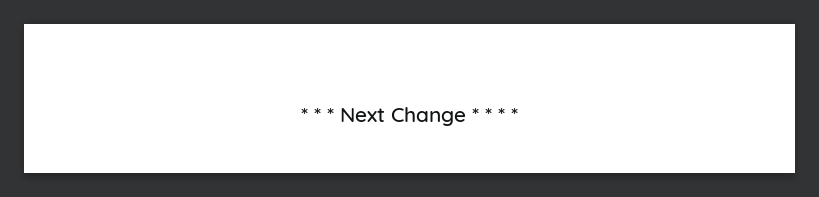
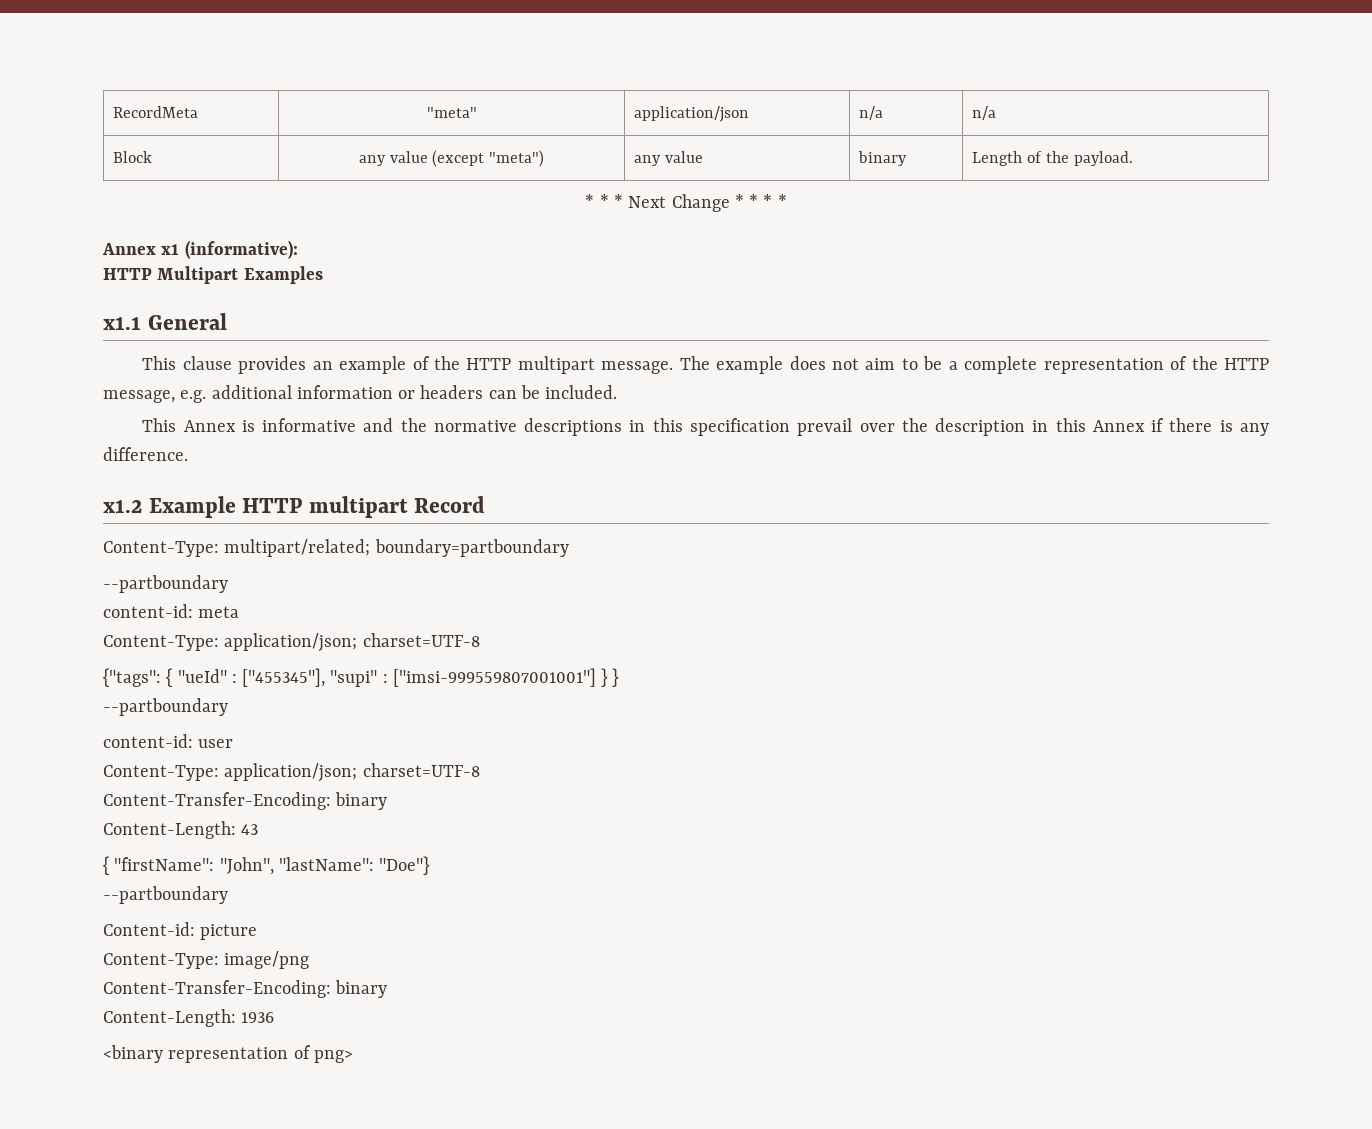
+ RecordMeta | "meta" | application/json | n/a | n/a
+ Block | any value (except "meta") | any value | binary | Length of the payload.
+ Annex x1 (informative):
+ HTTP Multipart Examples
+ x1.1 General
+ This clause provides an example of the HTTP multipart message. The example does not aim to be a complete representation of the HTTP message, e.g. additional information or headers can be included.
+ This Annex is informative and the normative descriptions in this specification prevail over the description in this Annex if there is any difference.
+ x1.2 Example HTTP multipart Record
+ Content-Type: multipart/related; boundary=partboundary
+ --partboundary
+ content-id: meta
+ Content-Type: application/json; charset=UTF-8
+ {"tags": { "ueId" : ["455345"], "supi" : ["imsi-999559807001001"] } }
+ --partboundary
+ content-id: user
+ Content-Type: application/json; charset=UTF-8
+ Content-Transfer-Encoding: binary
+ Content-Length: 43
+ { "firstName": "John", "lastName": "Doe"}
+ --partboundary
+ Content-id: picture
+ Content-Type: image/png
+ Content-Transfer-Encoding: binary
+ Content-Length: 1936
+ <binary representation of png>

